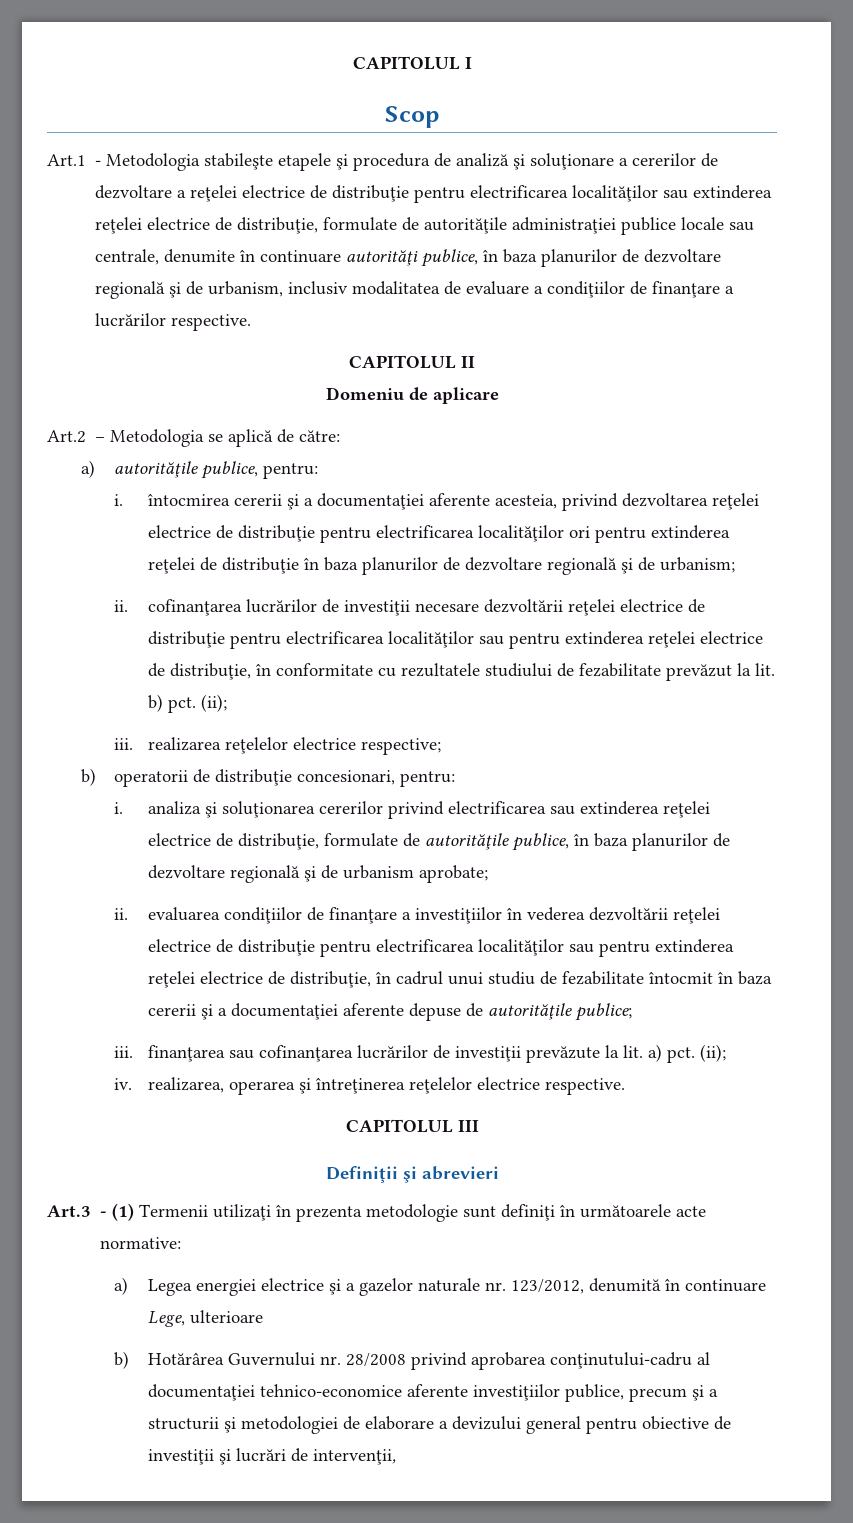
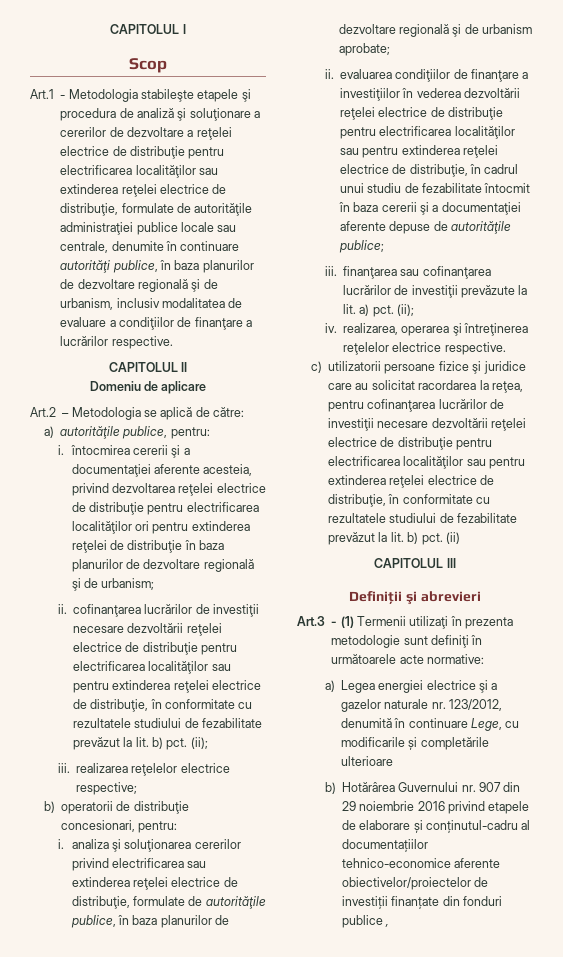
+ c) utilizatorii persoane fizice şi juridice care au solicitat racordarea la reţea, pentru cofinanţarea lucrărilor de investiţii necesare dezvoltării reţelei electrice de distribuţie pentru electrificarea localităţilor sau pentru extinderea reţelei electrice de distribuţie, în conformitate cu rezultatele studiului de fezabilitate prevăzut la lit. b) pct. (ii)
- a) Legea energiei electrice şi a gazelor naturale nr. 123/2012, denumită în continuare Lege, ulterioare
+ a) Legea energiei electrice şi a gazelor naturale nr. 123/2012, denumită în continuare Lege, cu modificarile și completările ulterioare
- b) Hotărârea Guvernului nr. 28/2008 privind aprobarea conţinutului-cadru al documentaţiei tehnico-economice aferente investiţiilor publice, precum şi a structurii şi metodologiei de elaborare a devizului general pentru obiective de investiţii şi lucrări de intervenţii,
+ b) Hotărârea Guvernului nr. 907 din 29 noiembrie 2016 privind etapele de elaborare și conținutul-cadru al documentațiilor tehnico-economice aferente obiectivelor/proiectelor de investiții finanțate din fonduri publice ,

